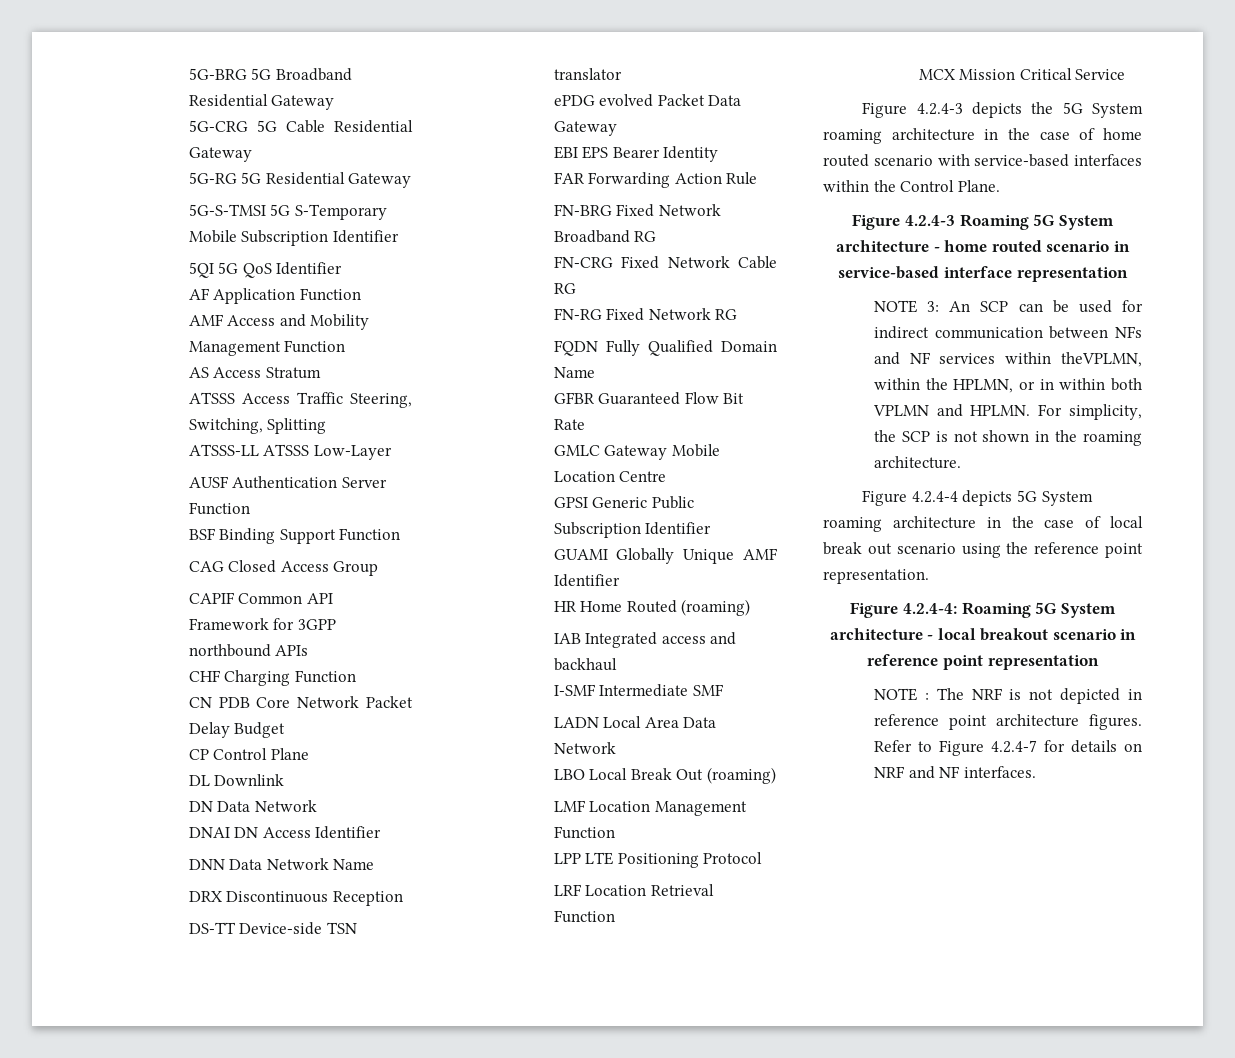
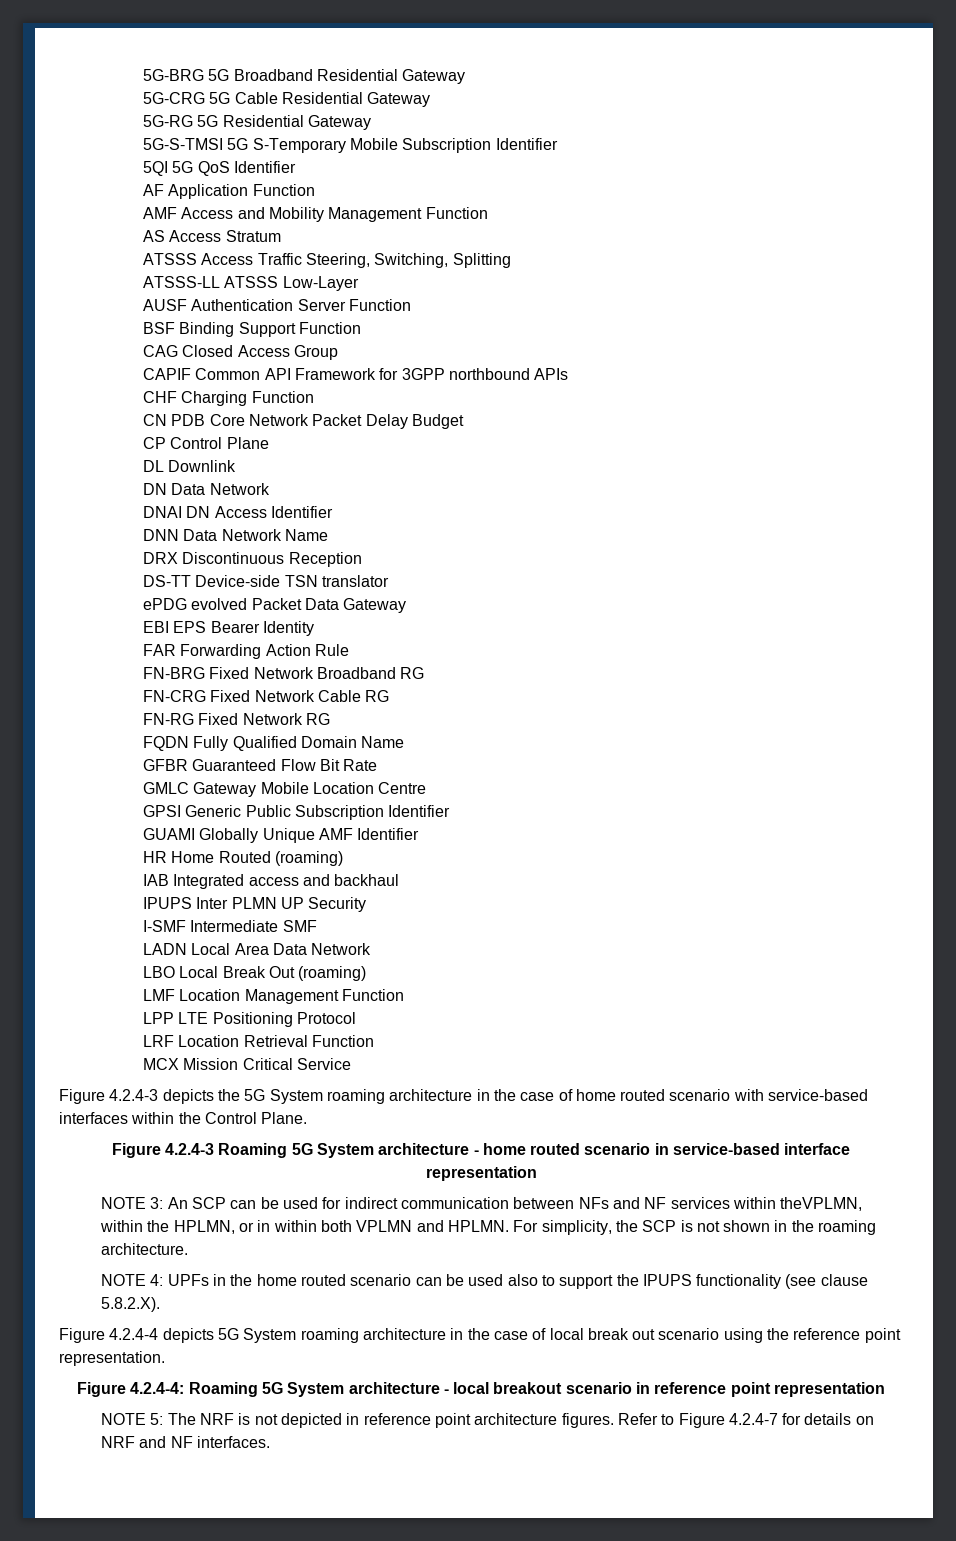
+ IPUPS Inter PLMN UP Security
+ NOTE 4: UPFs in the home routed scenario can be used also to support the IPUPS functionality (see clause 5.8.2.X).
- NOTE : The NRF is not depicted in reference point architecture figures.
+ NOTE 5: The NRF is not depicted in reference point architecture figures.

